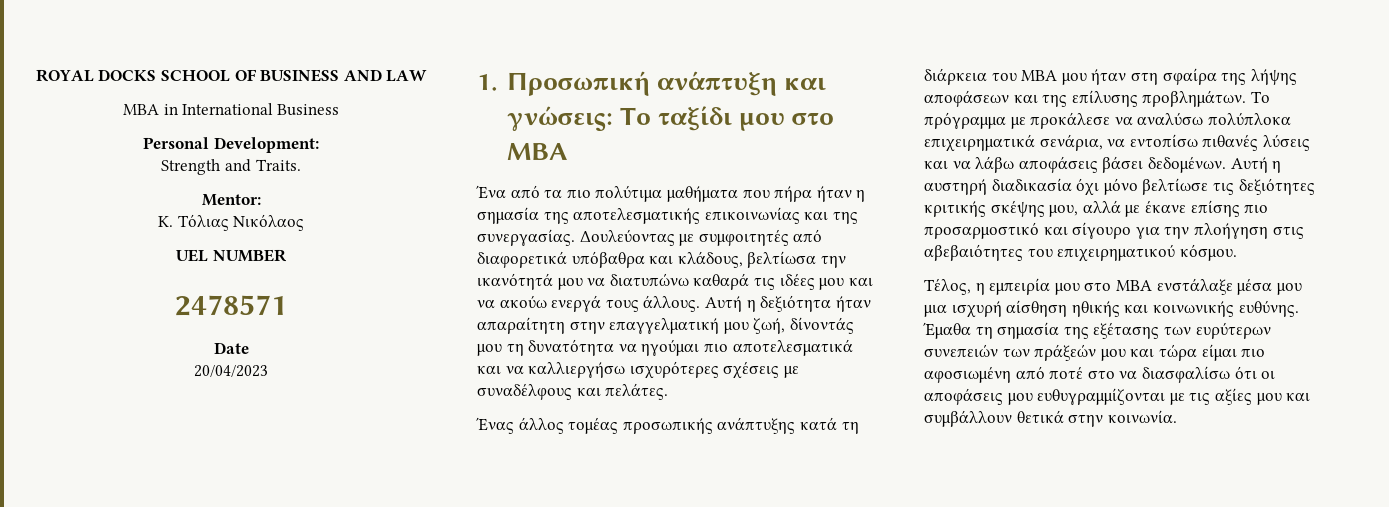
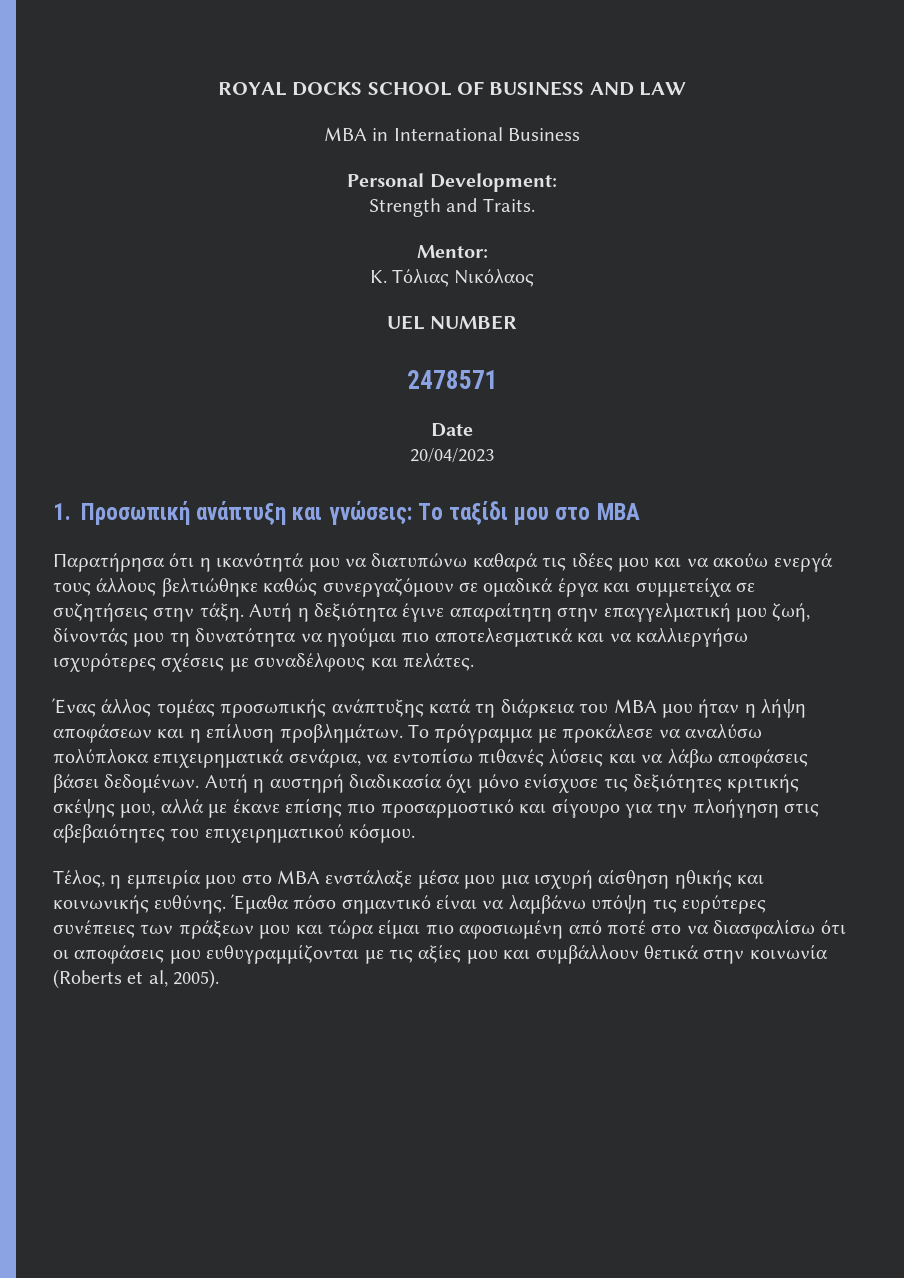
- Ένα από τα πιο πολύτιμα μαθήματα που πήρα ήταν η σημασία της αποτελεσματικής επικοινωνίας και της συνεργασίας. Δουλεύοντας με συμφοιτητές από διαφορετικά υπόβαθρα και κλάδους, βελτίωσα την ικανότητά μου να διατυπώνω καθαρά τις ιδέες μου και να ακούω ενεργά τους άλλους.
+ Παρατήρησα ότι η ικανότητά μου να διατυπώνω καθαρά τις ιδέες μου και να ακούω ενεργά τους άλλους βελτιώθηκε καθώς συνεργαζόμουν σε ομαδικά έργα και συμμετείχα σε συζητήσεις στην τάξη.
- Αυτή η δεξιότητα ήταν απαραίτητη στην επαγγελματική μου ζωή, δίνοντάς μου τη δυνατότητα να ηγούμαι πιο αποτελεσματικά και να καλλιεργήσω ισχυρότερες σχέσεις με συναδέλφους και πελάτες.
+ Αυτή η δεξιότητα έγινε απαραίτητη στην επαγγελματική μου ζωή, δίνοντάς μου τη δυνατότητα να ηγούμαι πιο αποτελεσματικά και να καλλιεργήσω ισχυρότερες σχέσεις με συναδέλφους και πελάτες.
- Ένας άλλος τομέας προσωπικής ανάπτυξης κατά τη διάρκεια του MBA μου ήταν στη σφαίρα της λήψης αποφάσεων και της επίλυσης προβλημάτων.
+ Ένας άλλος τομέας προσωπικής ανάπτυξης κατά τη διάρκεια του MBA μου ήταν η λήψη αποφάσεων και η επίλυση προβλημάτων.
- Αυτή η αυστηρή διαδικασία όχι μόνο βελτίωσε τις δεξιότητες κριτικής σκέψης μου, αλλά με έκανε επίσης πιο προσαρμοστικό και σίγουρο για την πλοήγηση στις αβεβαιότητες του επιχειρηματικού κόσμου.
+ Αυτή η αυστηρή διαδικασία όχι μόνο ενίσχυσε τις δεξιότητες κριτικής σκέψης μου, αλλά με έκανε επίσης πιο προσαρμοστικό και σίγουρο για την πλοήγηση στις αβεβαιότητες του επιχειρηματικού κόσμου.
- Έμαθα τη σημασία της εξέτασης των ευρύτερων συνεπειών των πράξεών μου και τώρα είμαι πιο αφοσιωμένη από ποτέ στο να διασφαλίσω ότι οι αποφάσεις μου ευθυγραμμίζονται με τις αξίες μου και συμβάλλουν θετικά στην κοινωνία.
+ Έμαθα πόσο σημαντικό είναι να λαμβάνω υπόψη τις ευρύτερες συνέπειες των πράξεων μου και τώρα είμαι πιο αφοσιωμένη από ποτέ στο να διασφαλίσω ότι οι αποφάσεις μου ευθυγραμμίζονται με τις αξίες μου και συμβάλλουν θετικά στην κοινωνία (Roberts et al, 2005).

